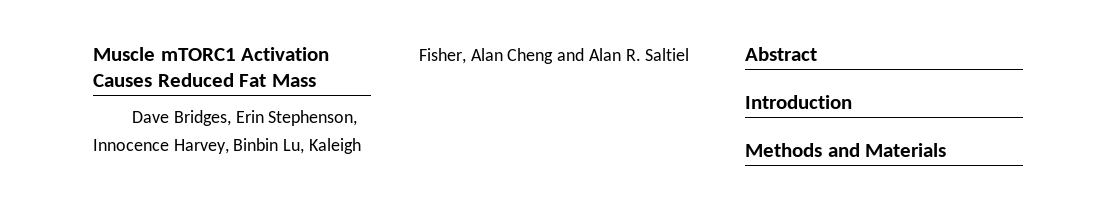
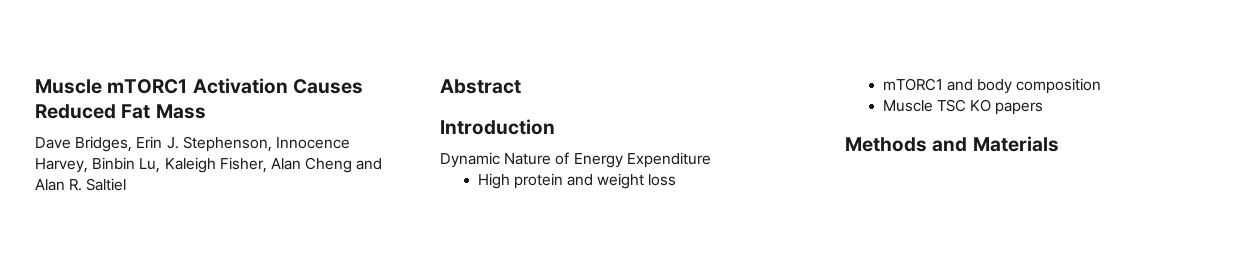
- Dave Bridges, Erin Stephenson, Innocence Harvey, Binbin Lu, Kaleigh Fisher, Alan Cheng and Alan R. Saltiel
+ Dave Bridges, Erin J. Stephenson, Innocence Harvey, Binbin Lu, Kaleigh Fisher, Alan Cheng and Alan R. Saltiel
+ Dynamic Nature of Energy Expenditure
+ High protein and weight loss
+ mTORC1 and body composition
+ Muscle TSC KO papers

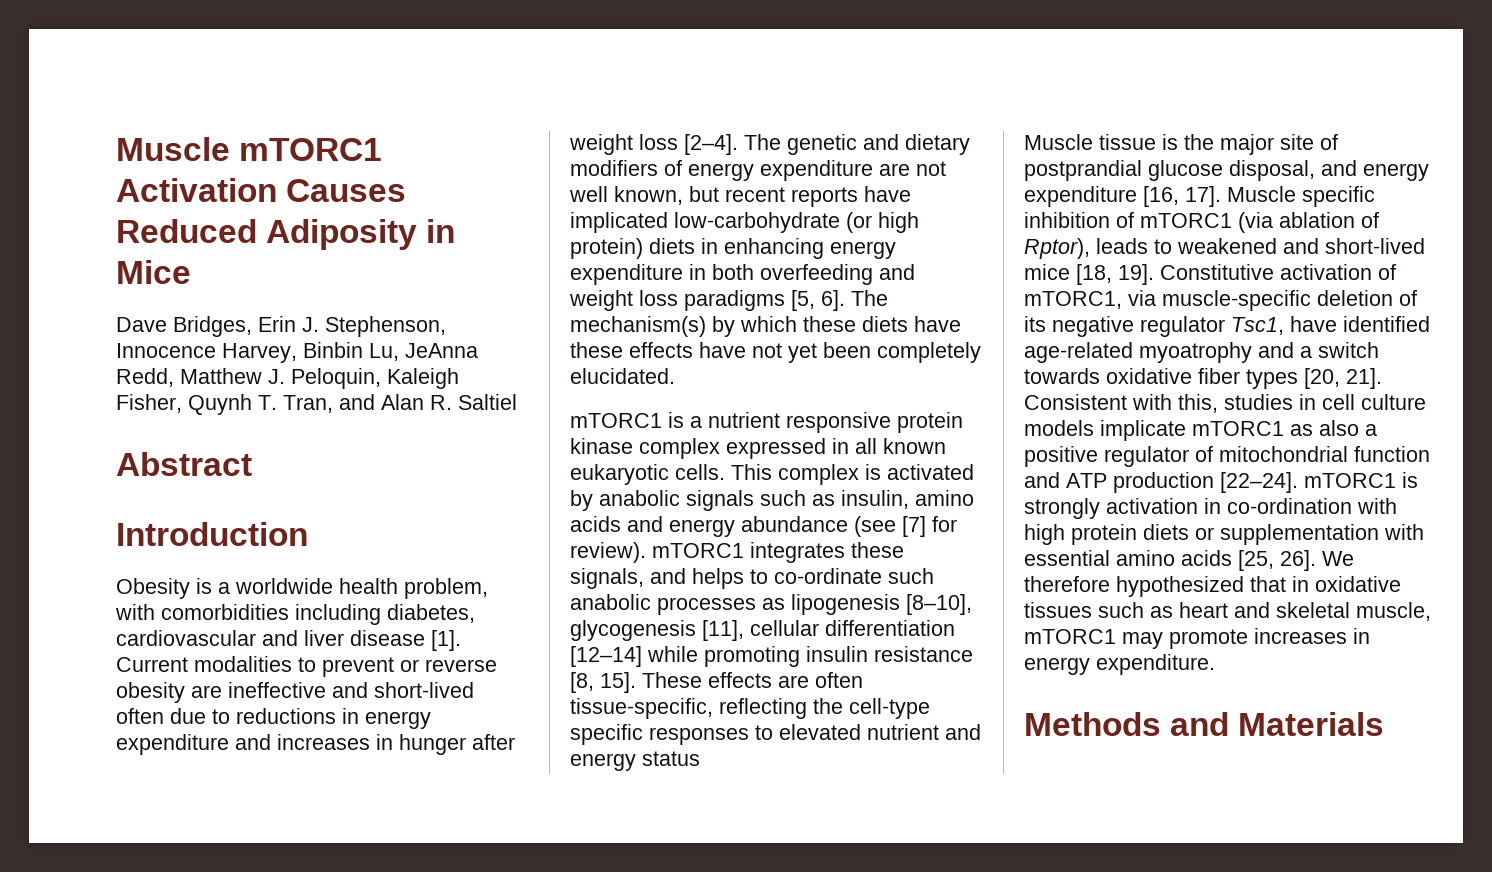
- Muscle mTORC1 Activation Causes Reduced Fat Mass
+ Muscle mTORC1 Activation Causes Reduced Adiposity in Mice
- Dave Bridges, Erin J. Stephenson, Innocence Harvey, Binbin Lu, Kaleigh Fisher, Alan Cheng and Alan R. Saltiel
+ Dave Bridges, Erin J. Stephenson, Innocence Harvey, Binbin Lu, JeAnna Redd, Matthew J. Peloquin, Kaleigh Fisher, Quynh T. Tran, and Alan R. Saltiel
- Dynamic Nature of Energy Expenditure
- High protein and weight loss
- mTORC1 and body composition
- Muscle TSC KO papers
+ Obesity is a worldwide health problem, with comorbidities including diabetes, cardiovascular and liver disease [1]. Current modalities to prevent or reverse obesity are ineffective and short-lived often due to reductions in energy expenditure and increases in hunger after weight loss [2–4]. The genetic and dietary modifiers of energy expenditure are not well known, but recent reports have implicated low-carbohydrate (or high protein) diets in enhancing energy expenditure in both overfeeding and weight loss paradigms [5, 6]. The mechanism(s) by which these diets have these effects have not yet been completely elucidated.
+ mTORC1 is a nutrient responsive protein kinase complex expressed in all known eukaryotic cells. This complex is activated by anabolic signals such as insulin, amino acids and energy abundance (see [7] for review). mTORC1 integrates these signals, and helps to co-ordinate such anabolic processes as lipogenesis [8–10], glycogenesis [11], cellular differentiation [12–14] while promoting insulin resistance [8, 15]. These effects are often tissue-specific, reflecting the cell-type specific responses to elevated nutrient and energy status
+ Muscle tissue is the major site of postprandial glucose disposal, and energy expenditure [16, 17]. Muscle specific inhibition of mTORC1 (via ablation of Rptor), leads to weakened and short-lived mice [18, 19]. Constitutive activation of mTORC1, via muscle-specific deletion of its negative regulator Tsc1, have identified age-related myoatrophy and a switch towards oxidative fiber types [20, 21]. Consistent with this, studies in cell culture models implicate mTORC1 as also a positive regulator of mitochondrial function and ATP production [22–24]. mTORC1 is strongly activation in co-ordination with high protein diets or supplementation with essential amino acids [25, 26]. We therefore hypothesized that in oxidative tissues such as heart and skeletal muscle, mTORC1 may promote increases in energy expenditure.

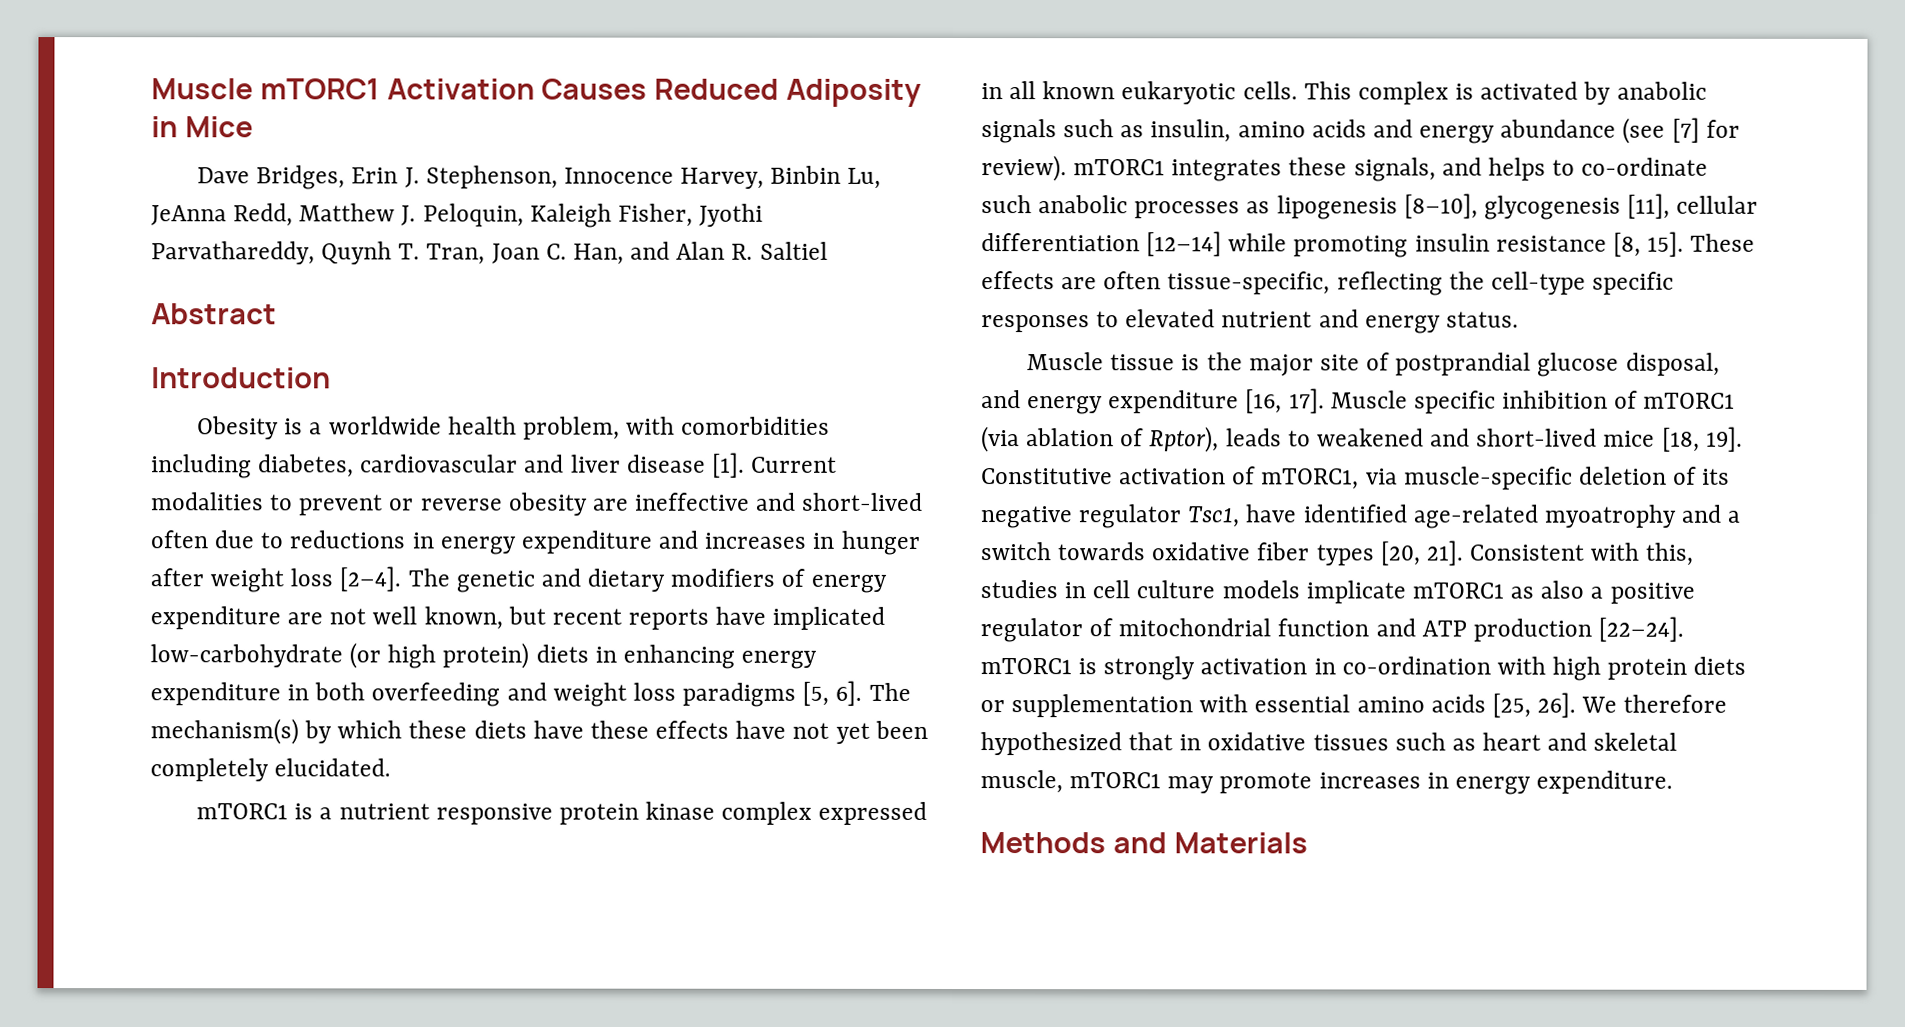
- Dave Bridges, Erin J. Stephenson, Innocence Harvey, Binbin Lu, JeAnna Redd, Matthew J. Peloquin, Kaleigh Fisher, Quynh T. Tran, and Alan R. Saltiel
+ Dave Bridges, Erin J. Stephenson, Innocence Harvey, Binbin Lu, JeAnna Redd, Matthew J. Peloquin, Kaleigh Fisher, Jyothi Parvathareddy, Quynh T. Tran, Joan C. Han, and Alan R. Saltiel
- These effects are often tissue-specific, reflecting the cell-type specific responses to elevated nutrient and energy status
+ These effects are often tissue-specific, reflecting the cell-type specific responses to elevated nutrient and energy status.

